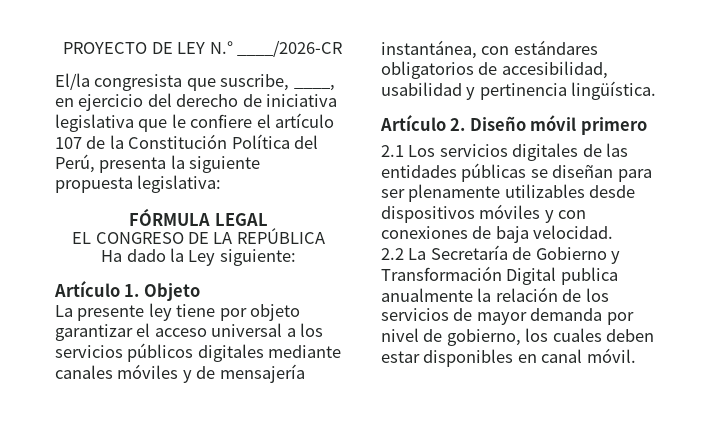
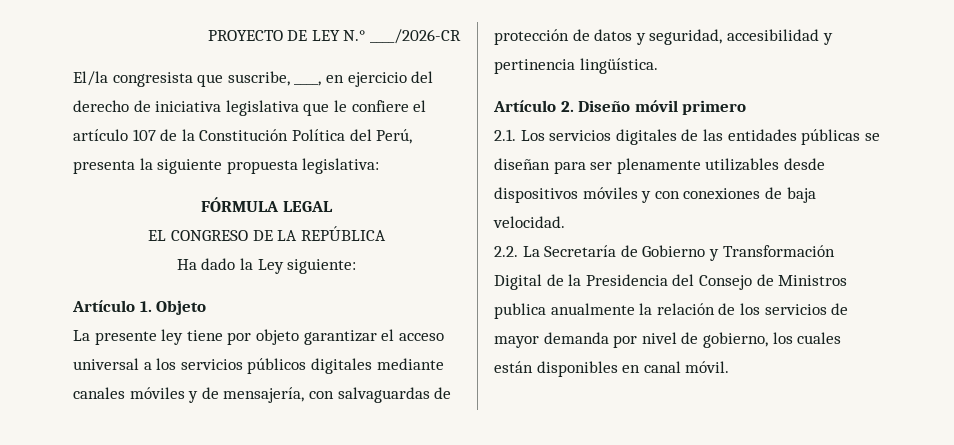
- La presente ley tiene por objeto garantizar el acceso universal a los servicios públicos digitales mediante canales móviles y de mensajería instantánea, con estándares obligatorios de accesibilidad, usabilidad y pertinencia lingüística.
+ La presente ley tiene por objeto garantizar el acceso universal a los servicios públicos digitales mediante canales móviles y de mensajería, con salvaguardas de protección de datos y seguridad, accesibilidad y pertinencia lingüística.
- 2.1 Los servicios digitales de las entidades públicas se diseñan para ser plenamente utilizables desde dispositivos móviles y con conexiones de baja velocidad.
+ 2.1. Los servicios digitales de las entidades públicas se diseñan para ser plenamente utilizables desde dispositivos móviles y con conexiones de baja velocidad.
- 2.2 La Secretaría de Gobierno y Transformación Digital publica anualmente la relación de los servicios de mayor demanda por nivel de gobierno, los cuales deben estar disponibles en canal móvil.
+ 2.2. La Secretaría de Gobierno y Transformación Digital de la Presidencia del Consejo de Ministros publica anualmente la relación de los servicios de mayor demanda por nivel de gobierno, los cuales están disponibles en canal móvil.

